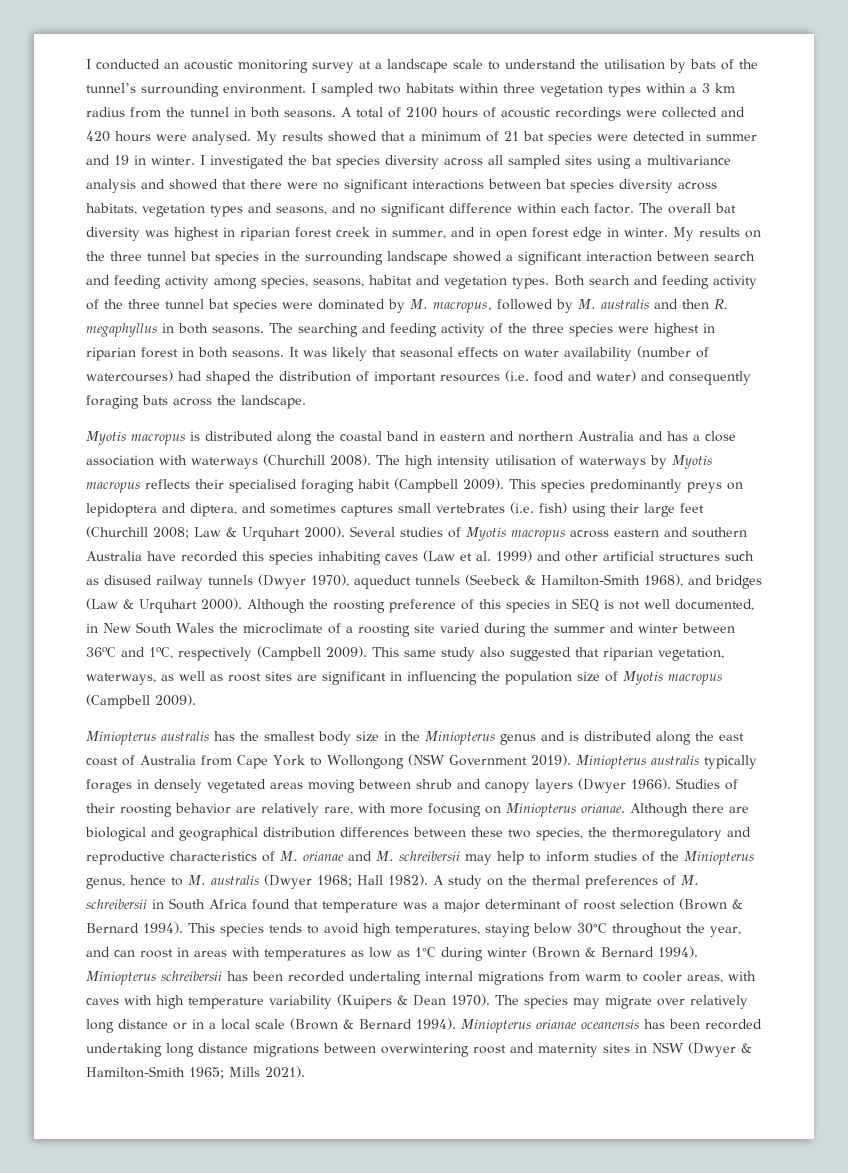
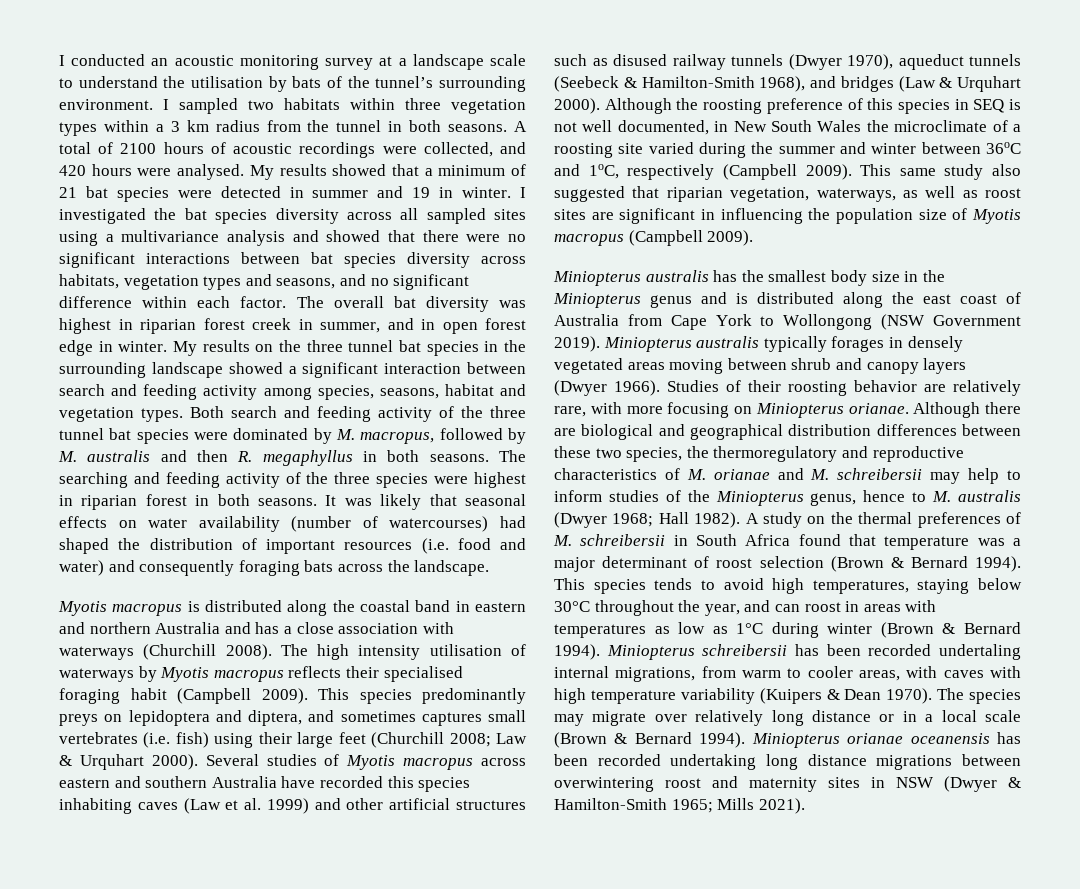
- A total of 2100 hours of acoustic recordings were collected and 420 hours were analysed.
+ A total of 2100 hours of acoustic recordings were collected, and 420 hours were analysed.
- Miniopterus schreibersii has been recorded undertaling internal migrations from warm to cooler areas, with caves with high temperature variability (Kuipers & Dean 1970).
+ Miniopterus schreibersii has been recorded undertaling internal migrations, from warm to cooler areas, with caves with high temperature variability (Kuipers & Dean 1970).

